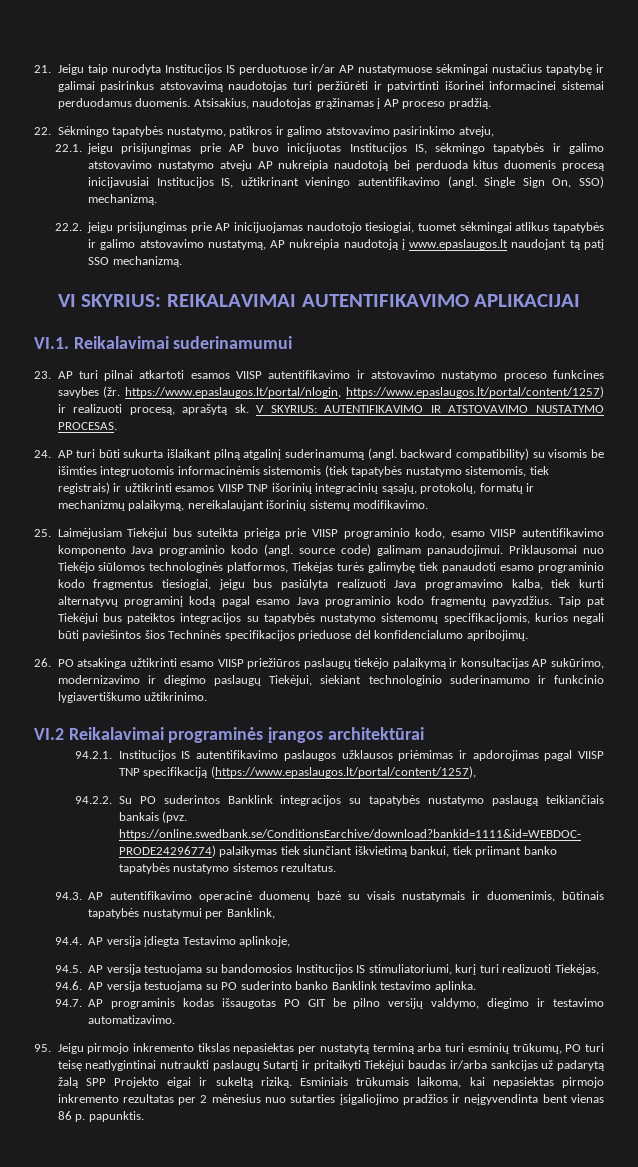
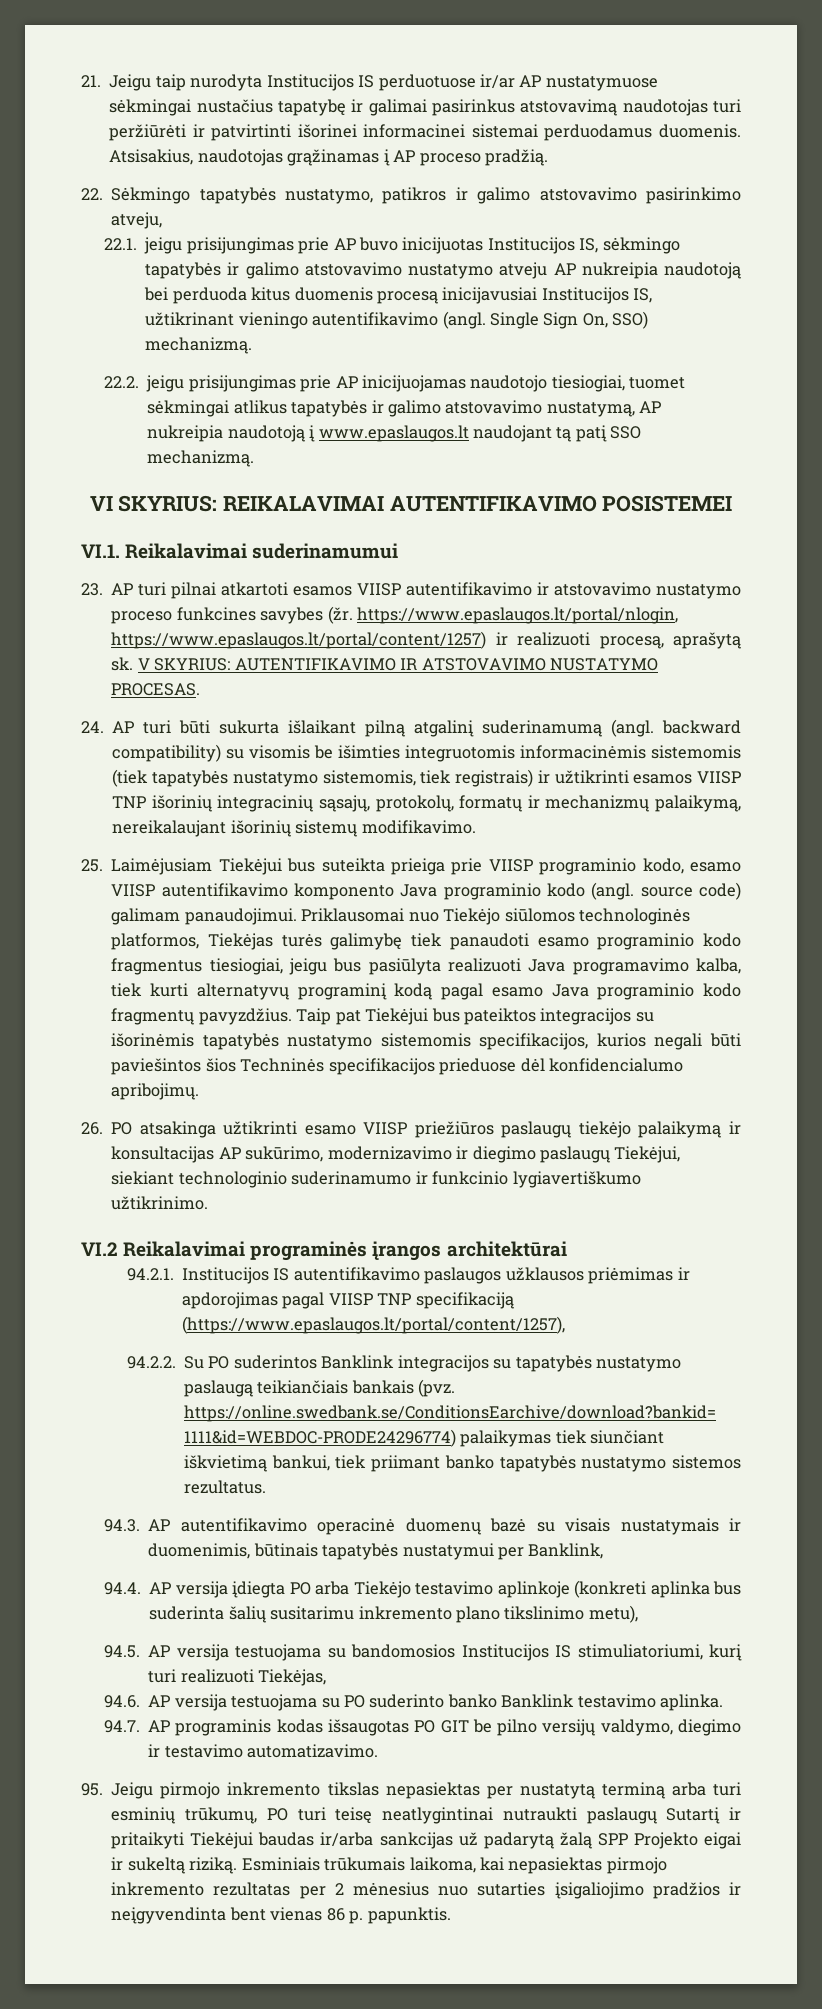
- VI SKYRIUS: REIKALAVIMAI AUTENTIFIKAVIMO APLIKACIJAI
+ VI SKYRIUS: REIKALAVIMAI AUTENTIFIKAVIMO POSISTEMEI
- Taip pat Tiekėjui bus pateiktos integracijos su tapatybės nustatymo sistemomų specifikacijomis, kurios negali būti paviešintos šios Techninės specifikacijos prieduose dėl konfidencialumo apribojimų.
+ Taip pat Tiekėjui bus pateiktos integracijos su išorinėmis tapatybės nustatymo sistemomis specifikacijos, kurios negali būti paviešintos šios Techninės specifikacijos prieduose dėl konfidencialumo apribojimų.
- 94.4. AP versija įdiegta Testavimo aplinkoje,
+ 94.4. AP versija įdiegta PO arba Tiekėjo testavimo aplinkoje (konkreti aplinka bus suderinta šalių susitarimu inkremento plano tikslinimo metu),

